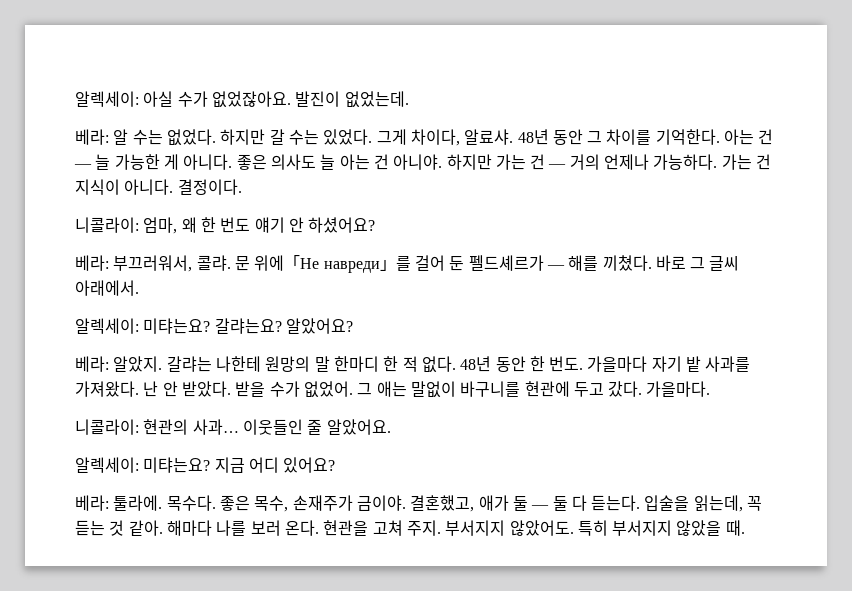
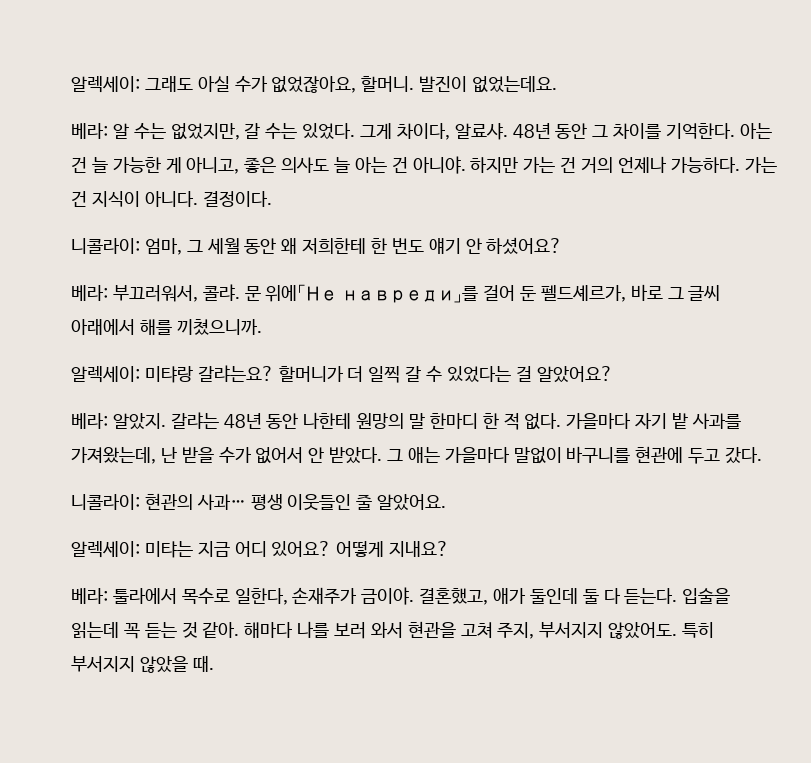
- 알렉세이: 아실 수가 없었잖아요. 발진이 없었는데.
+ 알렉세이: 그래도 아실 수가 없었잖아요, 할머니. 발진이 없었는데요.
- 베라: 알 수는 없었다. 하지만 갈 수는 있었다.
+ 베라: 알 수는 없었지만, 갈 수는 있었다.
- 아는 건 — 늘 가능한 게 아니다. 좋은 의사도 늘 아는 건 아니야.
+ 아는 건 늘 가능한 게 아니고, 좋은 의사도 늘 아는 건 아니야.
- 하지만 가는 건 — 거의 언제나 가능하다.
+ 하지만 가는 건 거의 언제나 가능하다.
- 니콜라이: 엄마, 왜 한 번도 얘기 안 하셨어요?
+ 니콜라이: 엄마, 그 세월 동안 왜 저희한테 한 번도 얘기 안 하셨어요?
- 문 위에「Не навреди」를 걸어 둔 펠드셰르가 — 해를 끼쳤다. 바로 그 글씨 아래에서.
- 알렉세이: 미탸는요? 갈랴는요? 알았어요?
+ 문 위에「Не навреди」를 걸어 둔 펠드셰르가, 바로 그 글씨 아래에서 해를 끼쳤으니까.
+ 알렉세이: 미탸랑 갈랴는요? 할머니가 더 일찍 갈 수 있었다는 걸 알았어요?
- 갈랴는 나한테 원망의 말 한마디 한 적 없다.
+ 갈랴는 48년 동안 나한테 원망의 말 한마디 한 적 없다.
- 48년 동안 한 번도. 가을마다 자기 밭 사과를 가져왔다. 난 안 받았다. 받을 수가 없었어.
+ 가을마다 자기 밭 사과를 가져왔는데, 난 받을 수가 없어서 안 받았다.
- 그 애는 말없이 바구니를 현관에 두고 갔다. 가을마다.
+ 그 애는 가을마다 말없이 바구니를 현관에 두고 갔다.
- 이웃들인 줄 알았어요.
+ 평생 이웃들인 줄 알았어요.
- 알렉세이: 미탸는요? 지금 어디 있어요?
- 베라: 툴라에. 목수다. 좋은 목수, 손재주가 금이야.
+ 알렉세이: 미탸는 지금 어디 있어요? 어떻게 지내요?
+ 베라: 툴라에서 목수로 일한다, 손재주가 금이야.
- 결혼했고, 애가 둘 — 둘 다 듣는다.
+ 결혼했고, 애가 둘인데 둘 다 듣는다.
- 입술을 읽는데, 꼭 듣는 것 같아.
+ 입술을 읽는데 꼭 듣는 것 같아.
- 해마다 나를 보러 온다. 현관을 고쳐 주지. 부서지지 않았어도.
+ 해마다 나를 보러 와서 현관을 고쳐 주지, 부서지지 않았어도.

